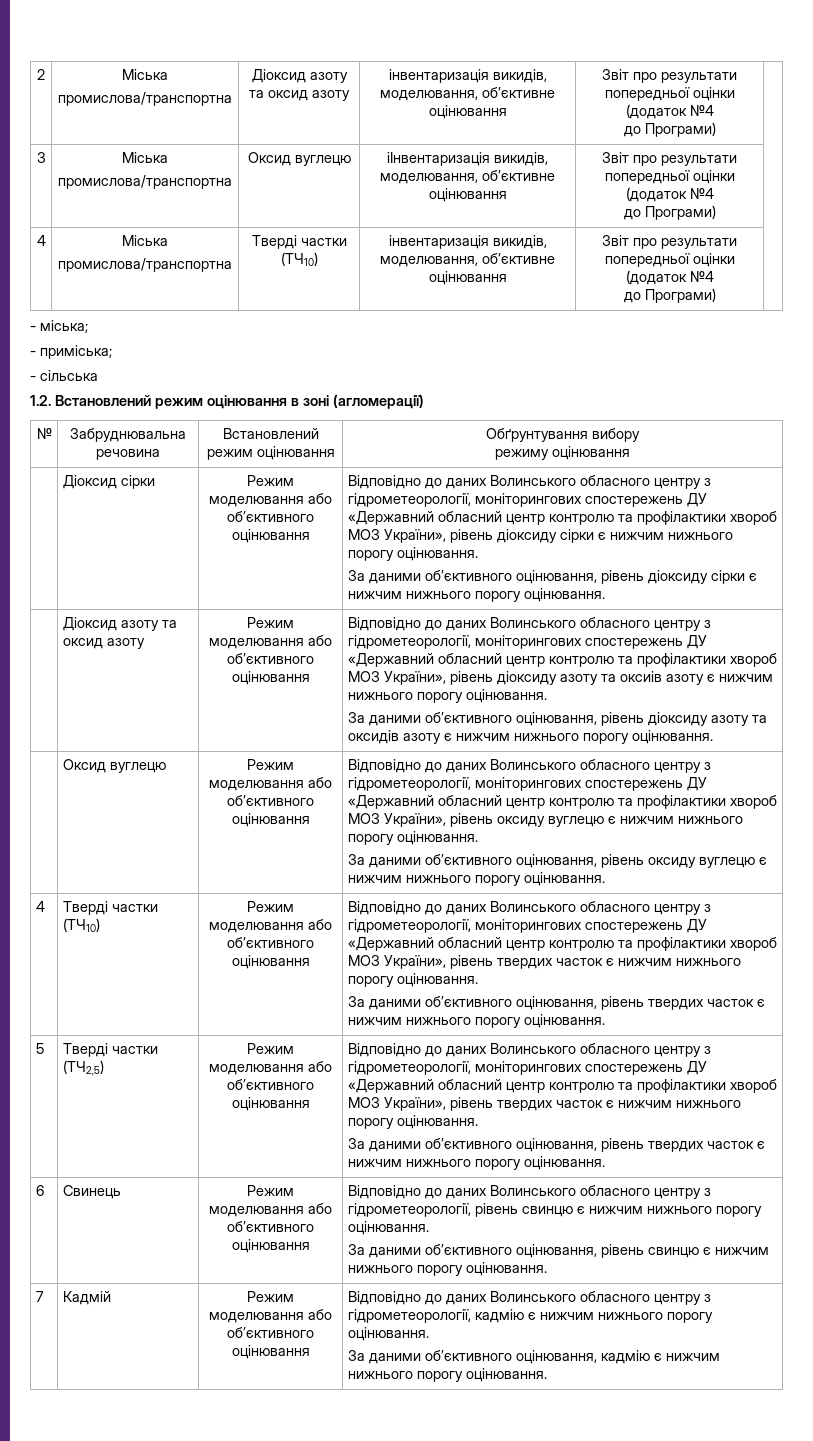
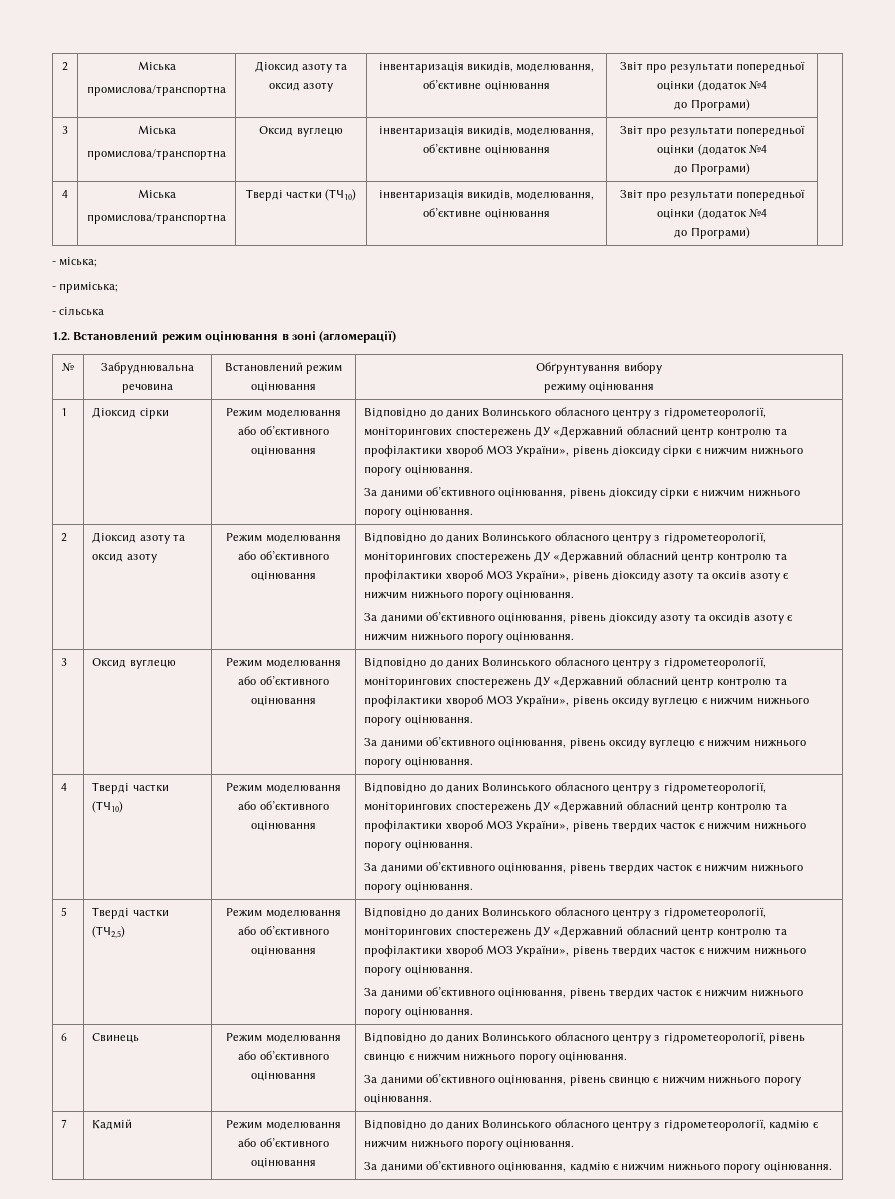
  3 | Міська
- промислова/транспортна | Оксид вуглецю | іІнвентаризація викидів, моделювання, об’єктивне оцінювання | Звіт про результати попередньої оцінки (додаток №4
+ промислова/транспортна | Оксид вуглецю | інвентаризація викидів, моделювання, об’єктивне оцінювання | Звіт про результати попередньої оцінки (додаток №4
  № | Забруднювальна речовина | Встановлений режим оцінювання | Обґрунтування вибору
  режиму оцінювання
+ 1
  За даними об’єктивного оцінювання, рівень діоксиду сірки є нижчим нижнього порогу оцінювання.
+ 2
  За даними об’єктивного оцінювання, рівень діоксиду азоту та оксидів азоту є нижчим нижнього порогу оцінювання.
+ 3

